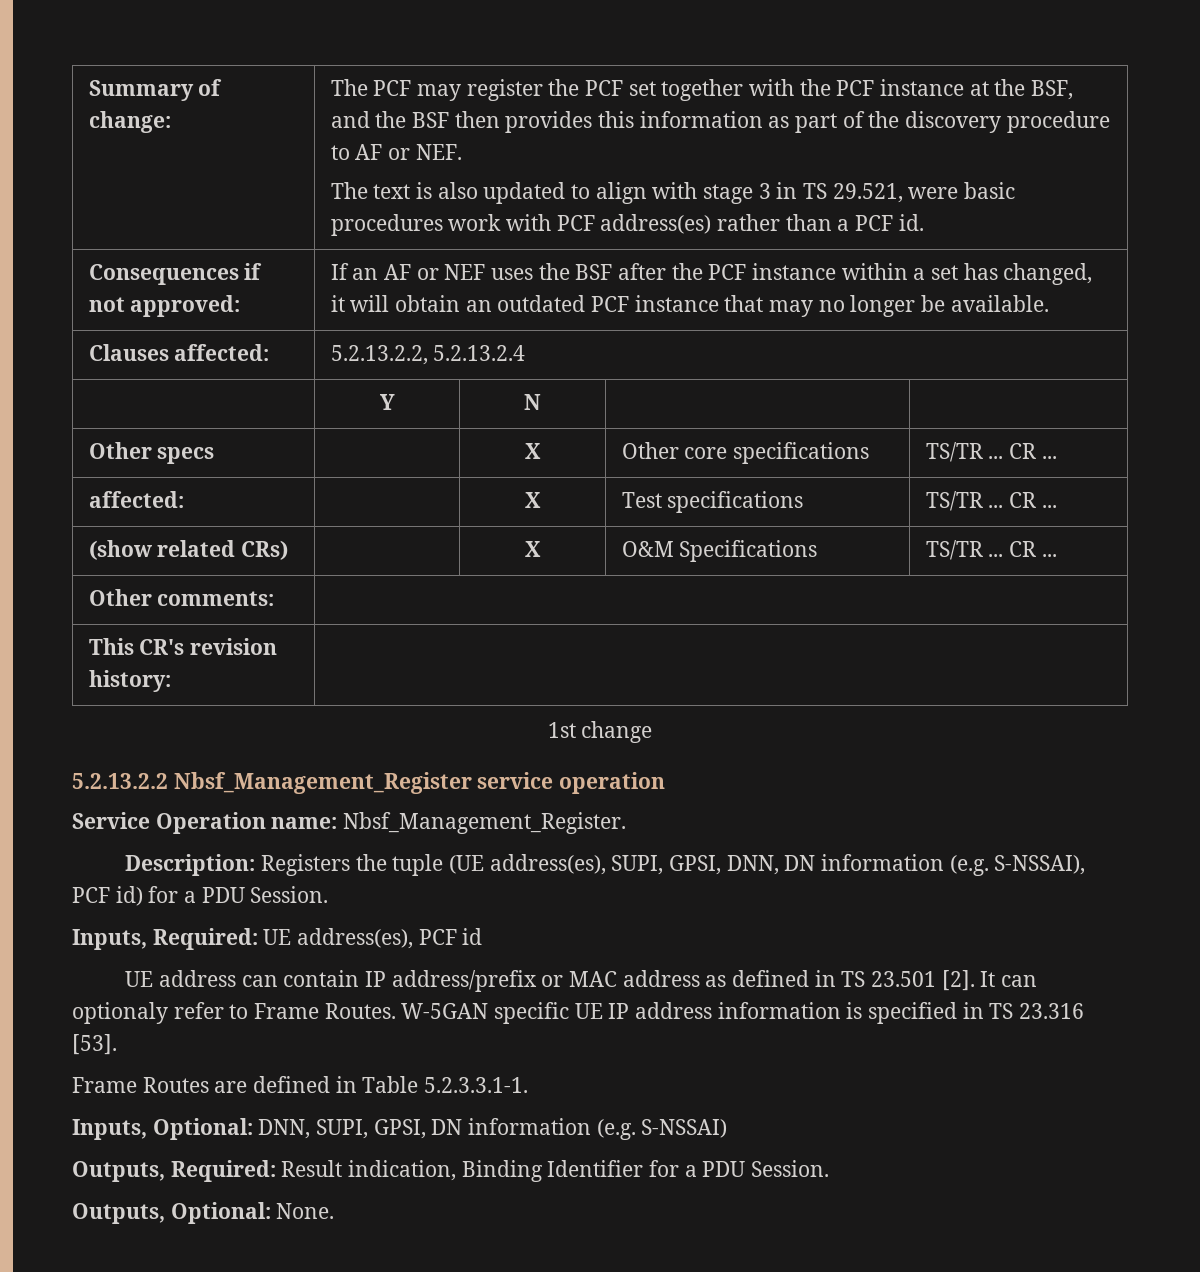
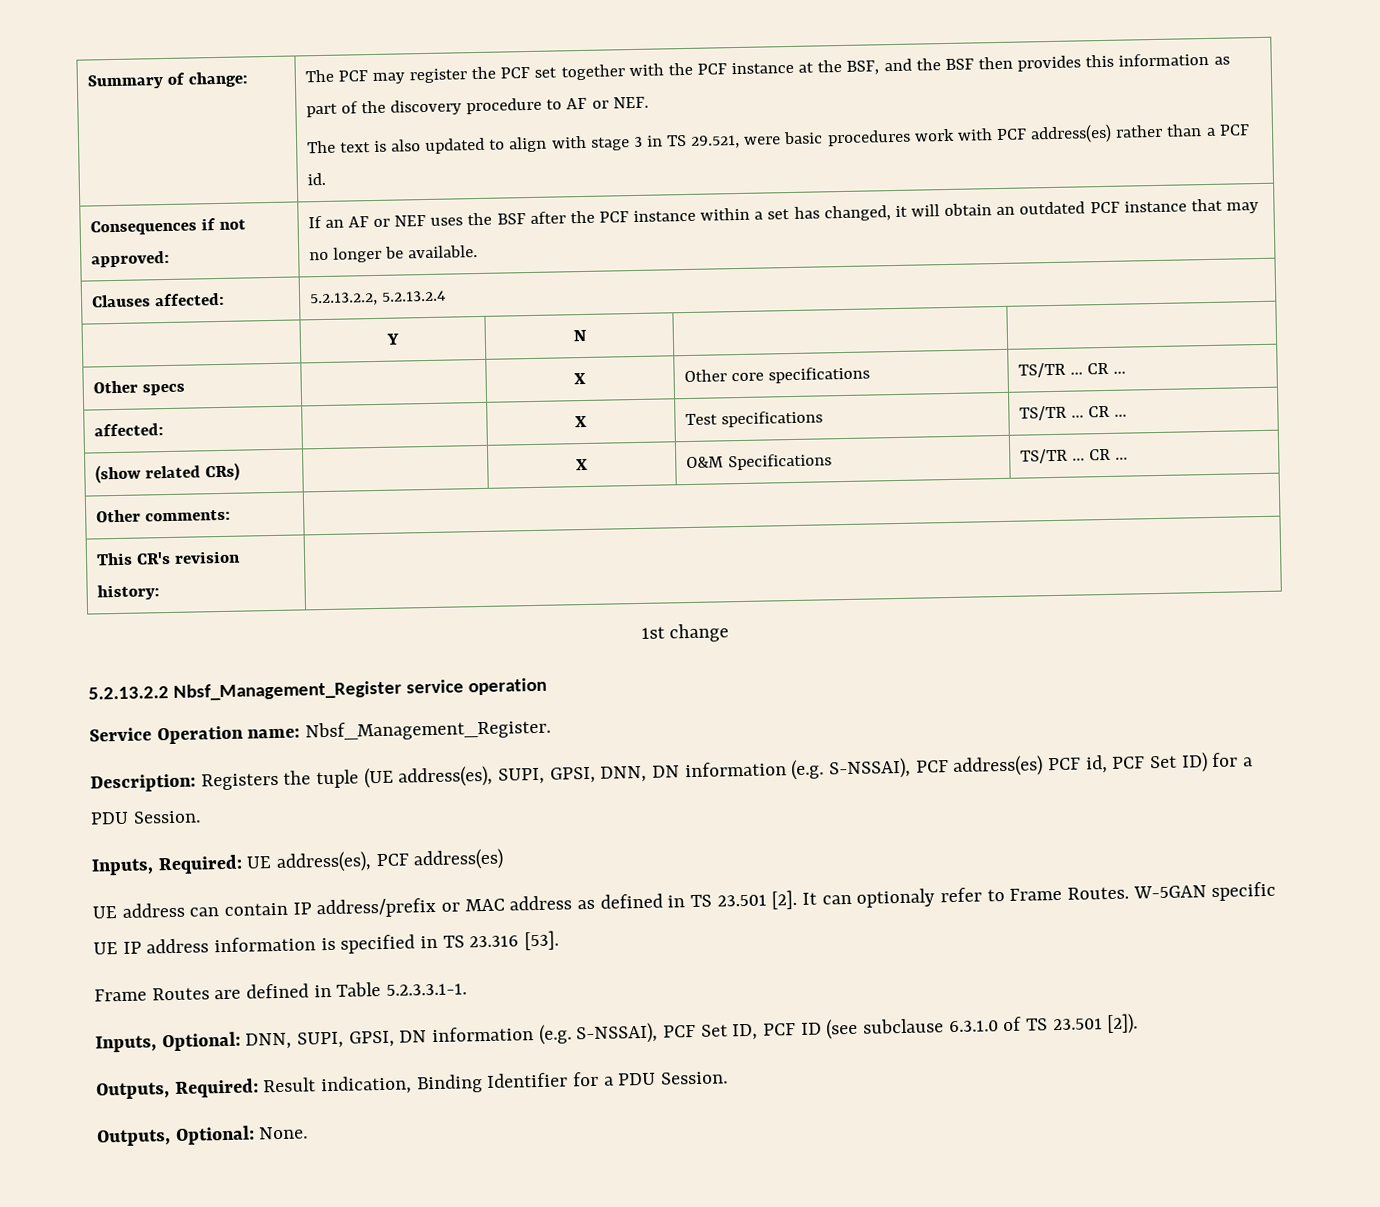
- Description: Registers the tuple (UE address(es), SUPI, GPSI, DNN, DN information (e.g. S-NSSAI), PCF id) for a PDU Session.
+ Description: Registers the tuple (UE address(es), SUPI, GPSI, DNN, DN information (e.g. S-NSSAI), PCF address(es) PCF id, PCF Set ID) for a PDU Session.
- Inputs, Required: UE address(es), PCF id
+ Inputs, Required: UE address(es), PCF address(es)
- Inputs, Optional: DNN, SUPI, GPSI, DN information (e.g. S-NSSAI)
+ Inputs, Optional: DNN, SUPI, GPSI, DN information (e.g. S-NSSAI), PCF Set ID, PCF ID (see subclause 6.3.1.0 of TS 23.501 [2]).

